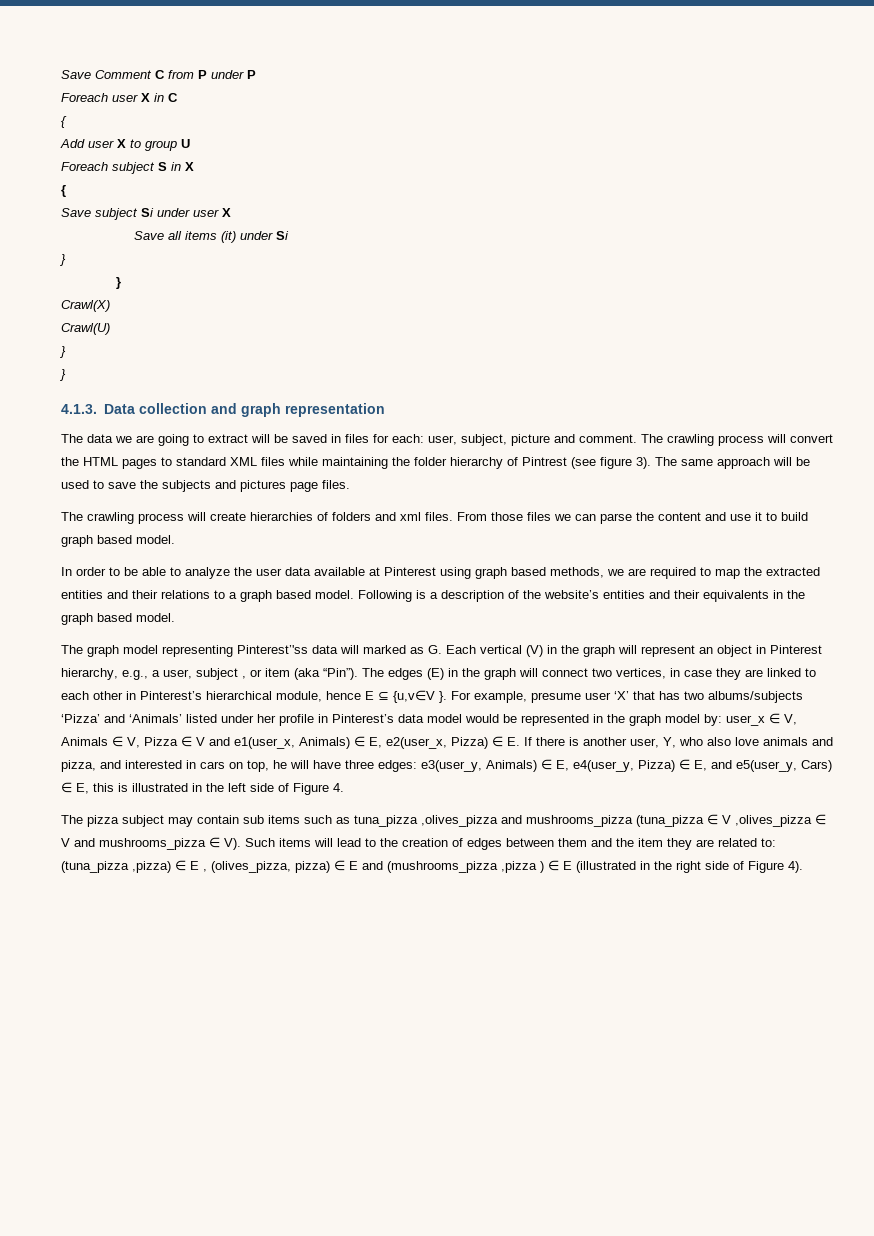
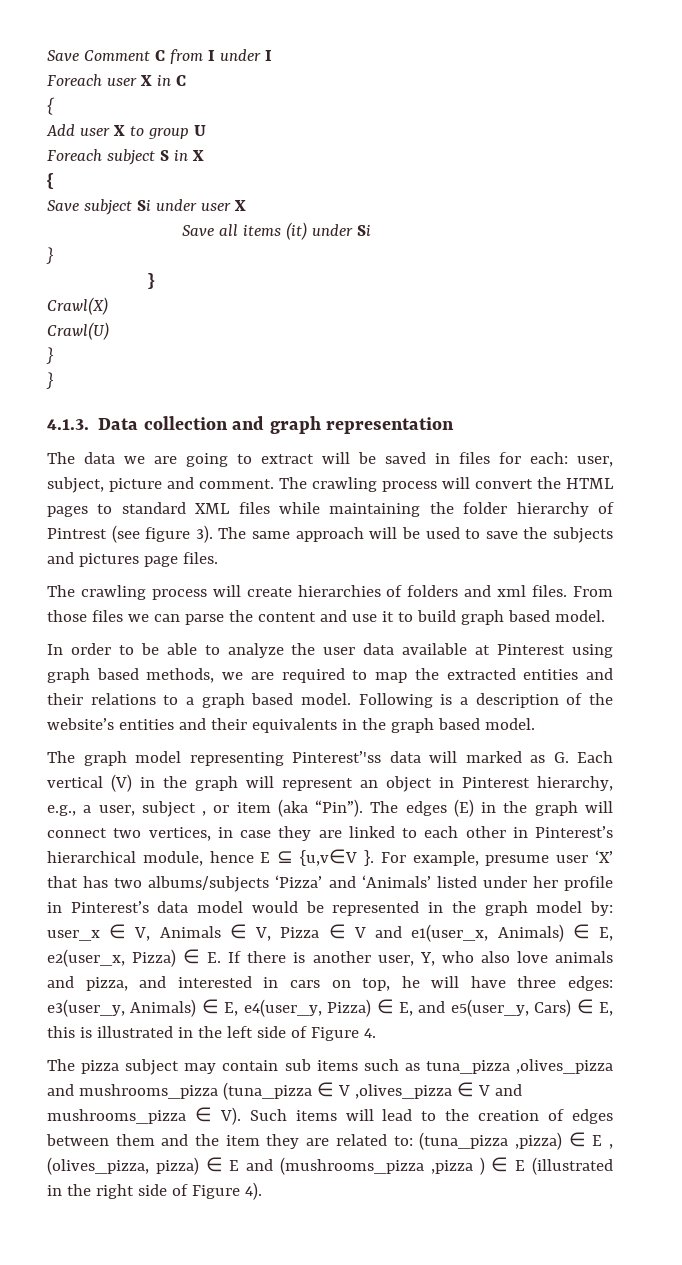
- Save Comment C from P under P
+ Save Comment C from I under I

